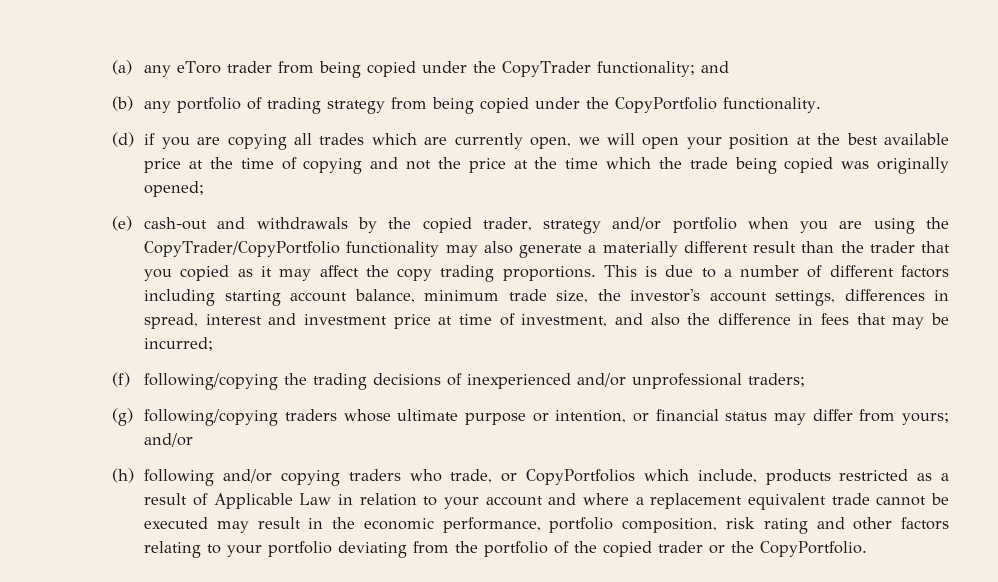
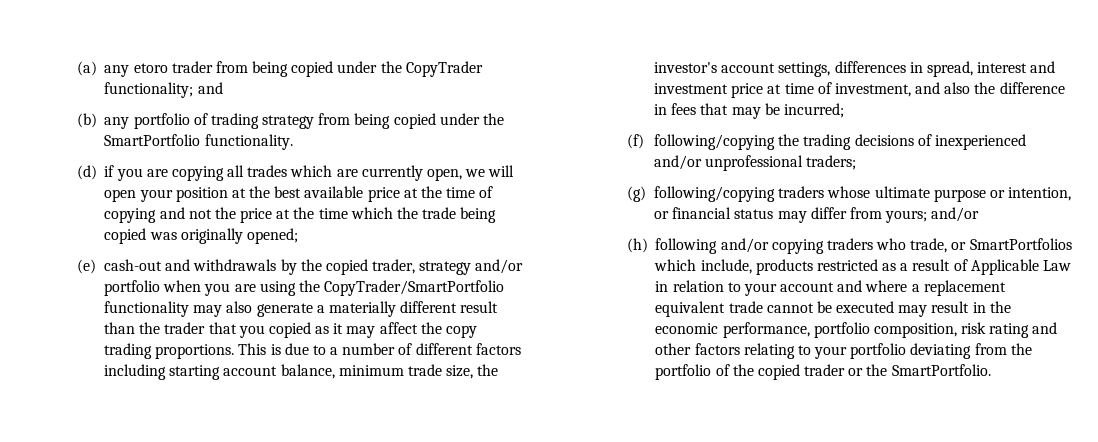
- (a) any eToro trader from being copied under the CopyTrader functionality; and
+ (a) any etoro trader from being copied under the CopyTrader functionality; and
- (b) any portfolio of trading strategy from being copied under the CopyPortfolio functionality.
+ (b) any portfolio of trading strategy from being copied under the SmartPortfolio functionality.
- (e) cash-out and withdrawals by the copied trader, strategy and/or portfolio when you are using the CopyTrader/CopyPortfolio functionality may also generate a materially different result than the trader that you copied as it may affect the copy trading proportions.
+ (e) cash-out and withdrawals by the copied trader, strategy and/or portfolio when you are using the CopyTrader/SmartPortfolio functionality may also generate a materially different result than the trader that you copied as it may affect the copy trading proportions.
- (h) following and/or copying traders who trade, or CopyPortfolios which include, products restricted as a result of Applicable Law in relation to your account and where a replacement equivalent trade cannot be executed may result in the economic performance, portfolio composition, risk rating and other factors relating to your portfolio deviating from the portfolio of the copied trader or the CopyPortfolio.
+ (h) following and/or copying traders who trade, or SmartPortfolios which include, products restricted as a result of Applicable Law in relation to your account and where a replacement equivalent trade cannot be executed may result in the economic performance, portfolio composition, risk rating and other factors relating to your portfolio deviating from the portfolio of the copied trader or the SmartPortfolio.

